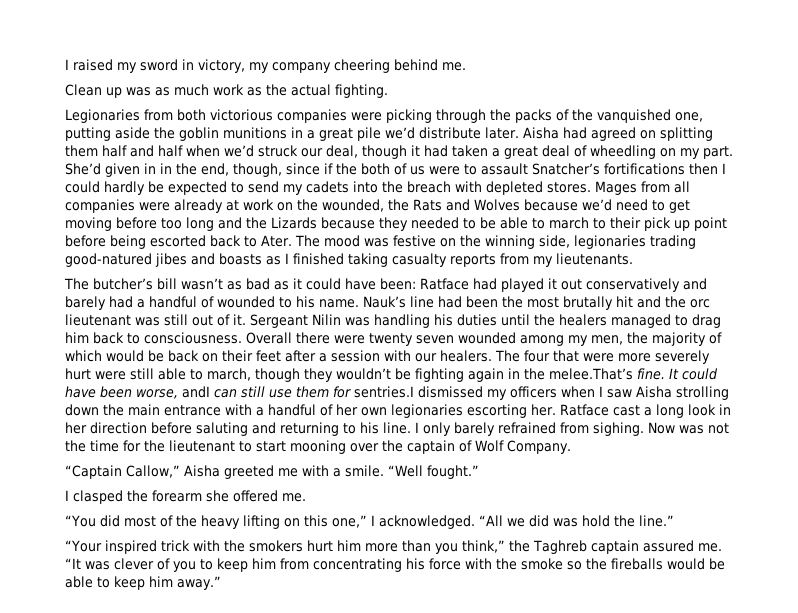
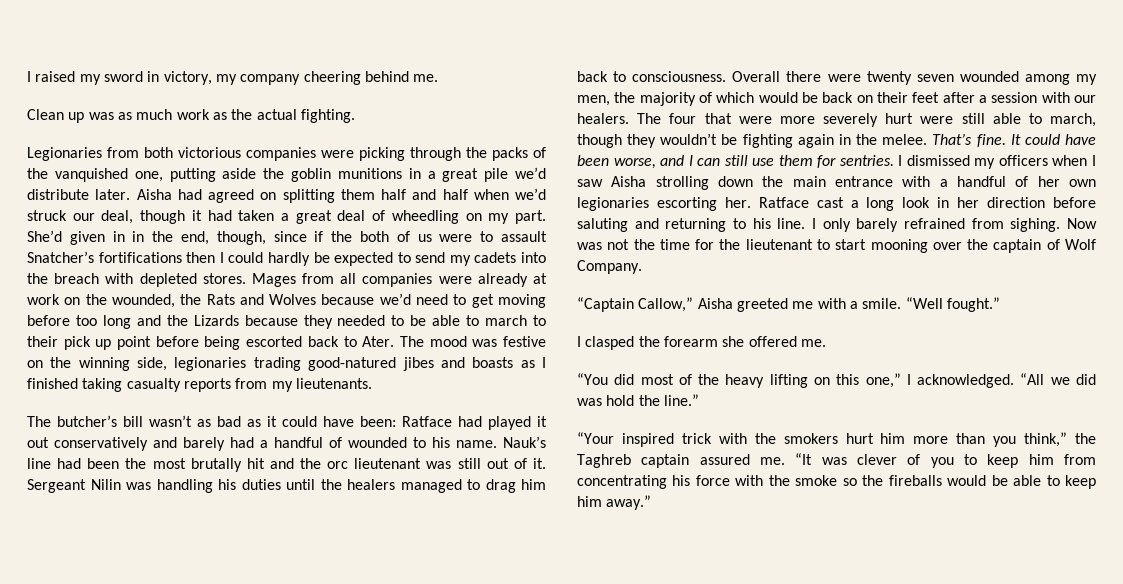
- The four that were more severely hurt were still able to march, though they wouldn’t be fighting again in the melee.That’s fine.
+ The four that were more severely hurt were still able to march, though they wouldn’t be fighting again in the melee. That’s fine.
- It could have been worse, andI can still use them for sentries.I dismissed my officers when I saw Aisha strolling down the main entrance with a handful of her own legionaries escorting her.
+ It could have been worse, and I can still use them for sentries. I dismissed my officers when I saw Aisha strolling down the main entrance with a handful of her own legionaries escorting her.

